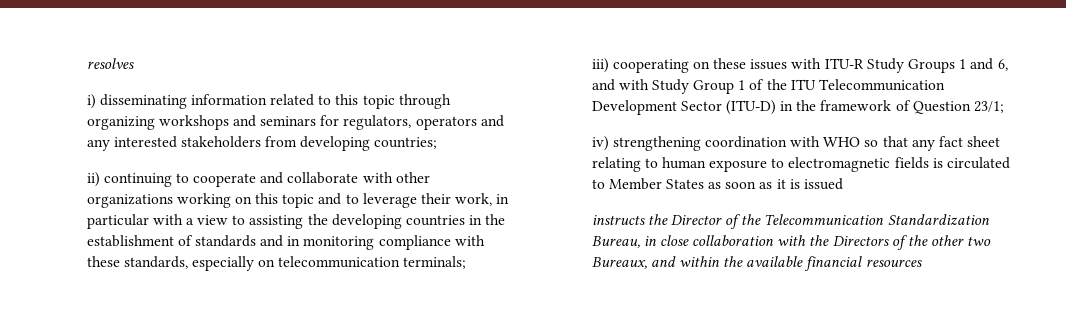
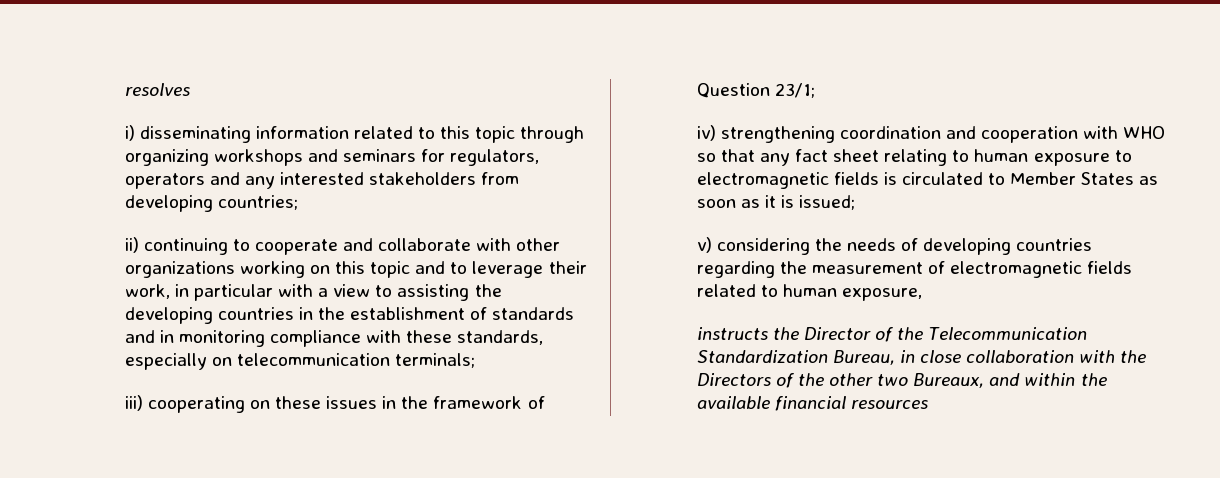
- iii) cooperating on these issues with ITU-R Study Groups 1 and 6, and with Study Group 1 of the ITU Telecommunication Development Sector (ITU-D) in the framework of Question 23/1;
+ iii) cooperating on these issues in the framework of Question 23/1;
- iv) strengthening coordination with WHO so that any fact sheet relating to human exposure to electromagnetic fields is circulated to Member States as soon as it is issued
+ iv) strengthening coordination and cooperation with WHO so that any fact sheet relating to human exposure to electromagnetic fields is circulated to Member States as soon as it is issued;
+ v) considering the needs of developing countries regarding the measurement of electromagnetic fields related to human exposure,

